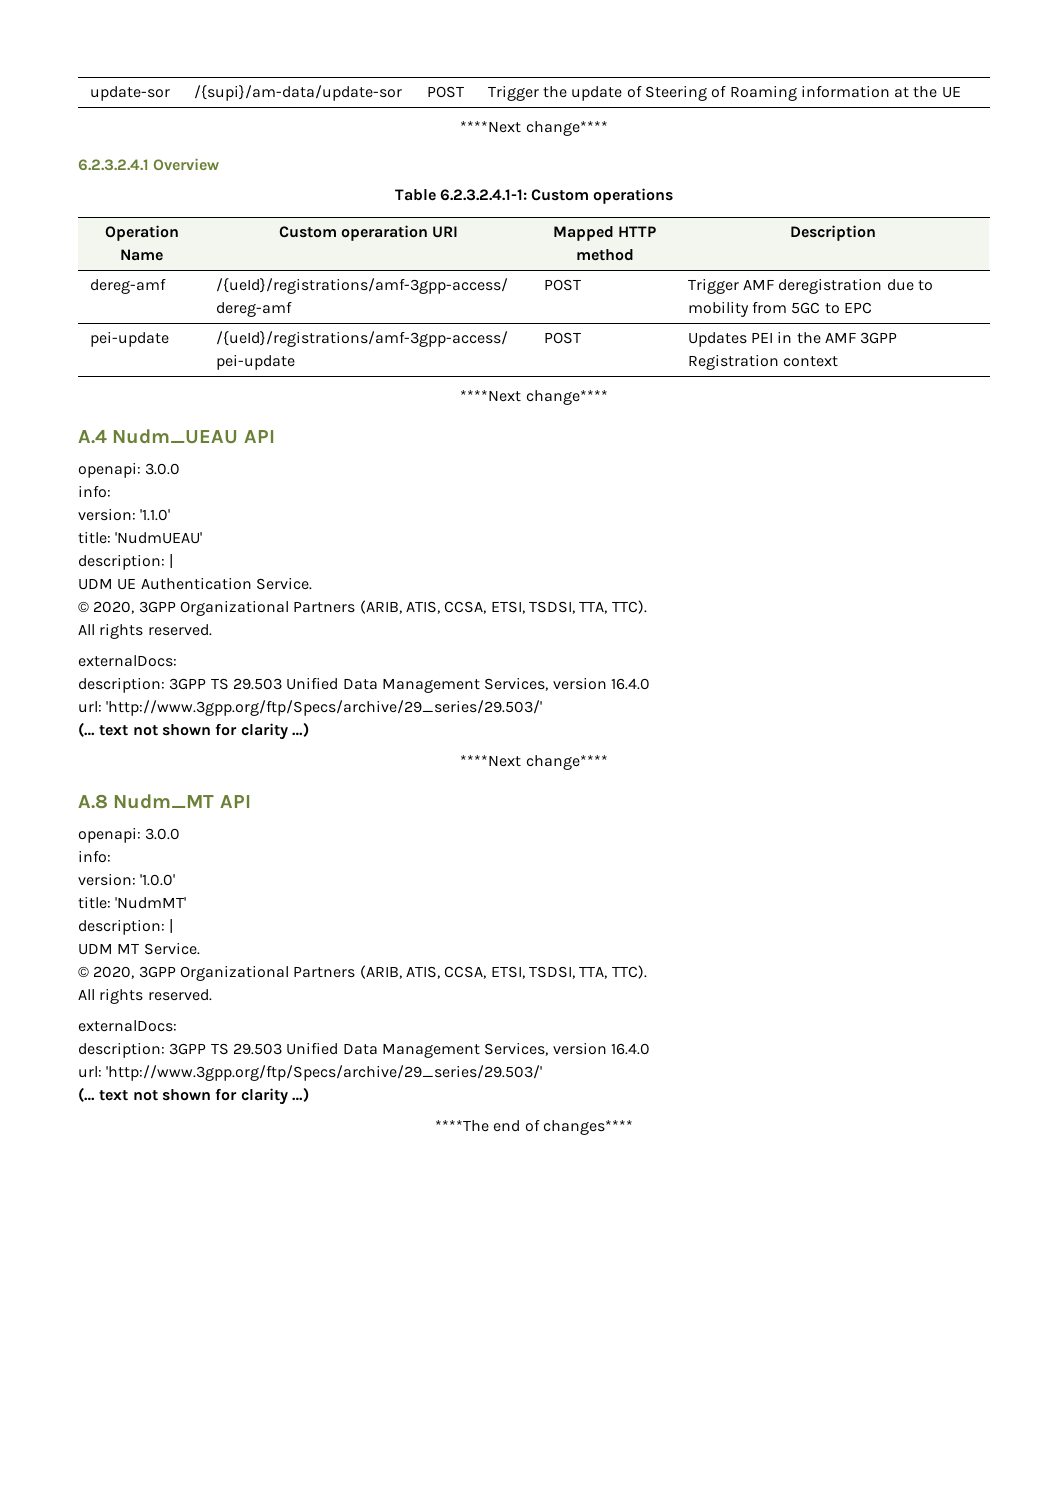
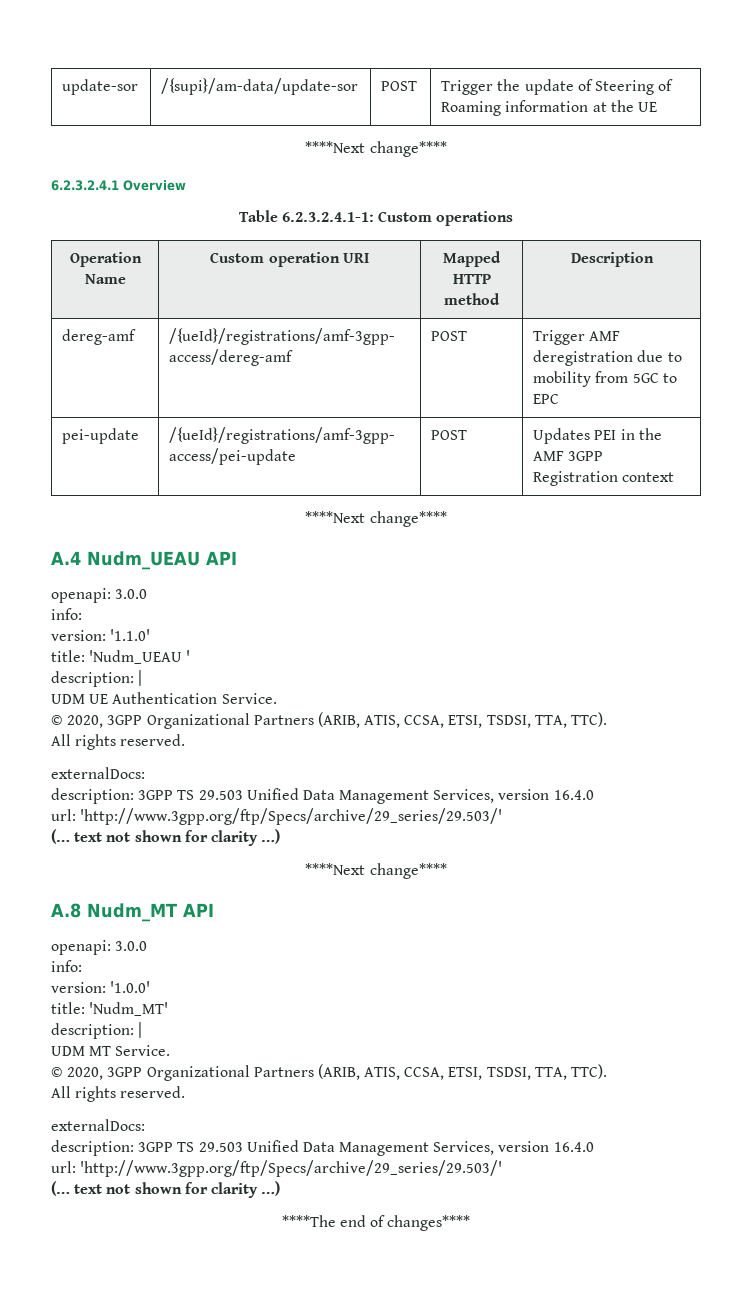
- Operation Name | Custom operaration URI | Mapped HTTP method | Description
+ Operation Name | Custom operation URI | Mapped HTTP method | Description
- title: 'NudmUEAU'
+ title: 'Nudm_UEAU '
- title: 'NudmMT'
+ title: 'Nudm_MT'

